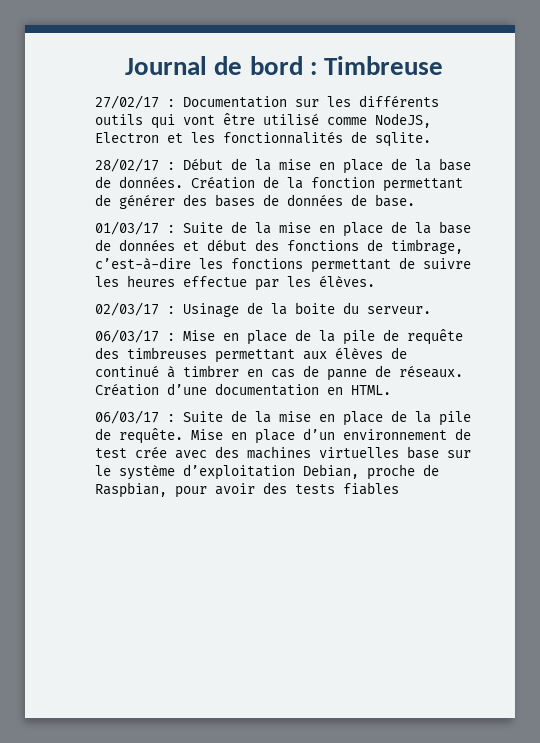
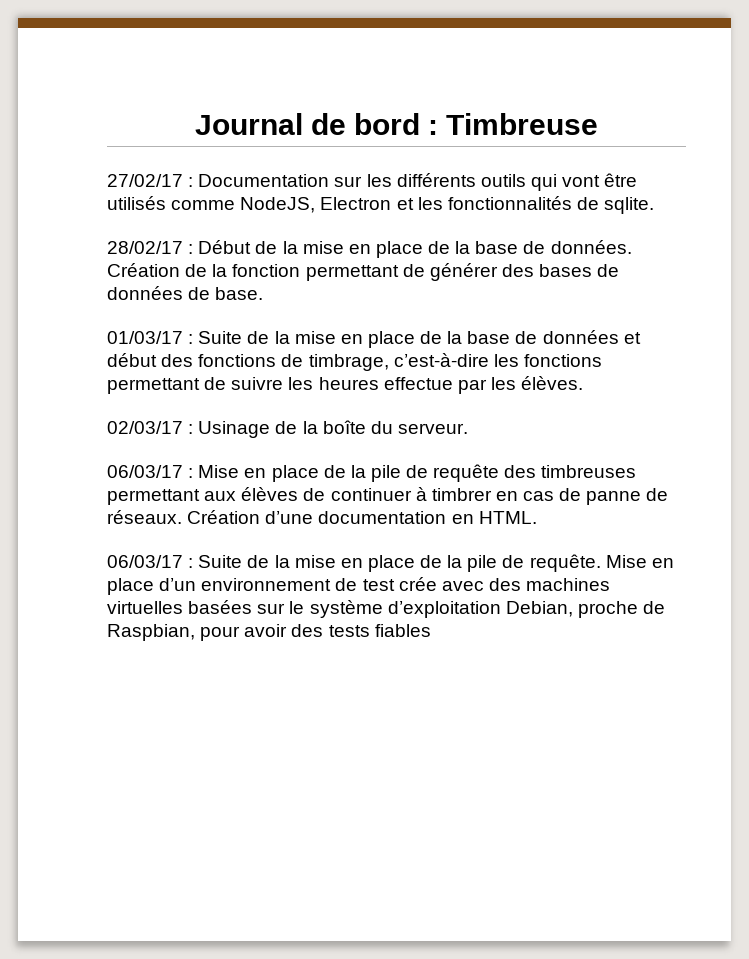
- 27/02/17 : Documentation sur les différents outils qui vont être utilisé comme NodeJS, Electron et les fonctionnalités de sqlite.
+ 27/02/17 : Documentation sur les différents outils qui vont être utilisés comme NodeJS, Electron et les fonctionnalités de sqlite.
- 02/03/17 : Usinage de la boite du serveur.
+ 02/03/17 : Usinage de la boîte du serveur.
- 06/03/17 : Mise en place de la pile de requête des timbreuses permettant aux élèves de continué à timbrer en cas de panne de réseaux.
+ 06/03/17 : Mise en place de la pile de requête des timbreuses permettant aux élèves de continuer à timbrer en cas de panne de réseaux.
- Mise en place d’un environnement de test crée avec des machines virtuelles base sur le système d’exploitation Debian, proche de Raspbian, pour avoir des tests fiables
+ Mise en place d’un environnement de test crée avec des machines virtuelles basées sur le système d’exploitation Debian, proche de Raspbian, pour avoir des tests fiables

